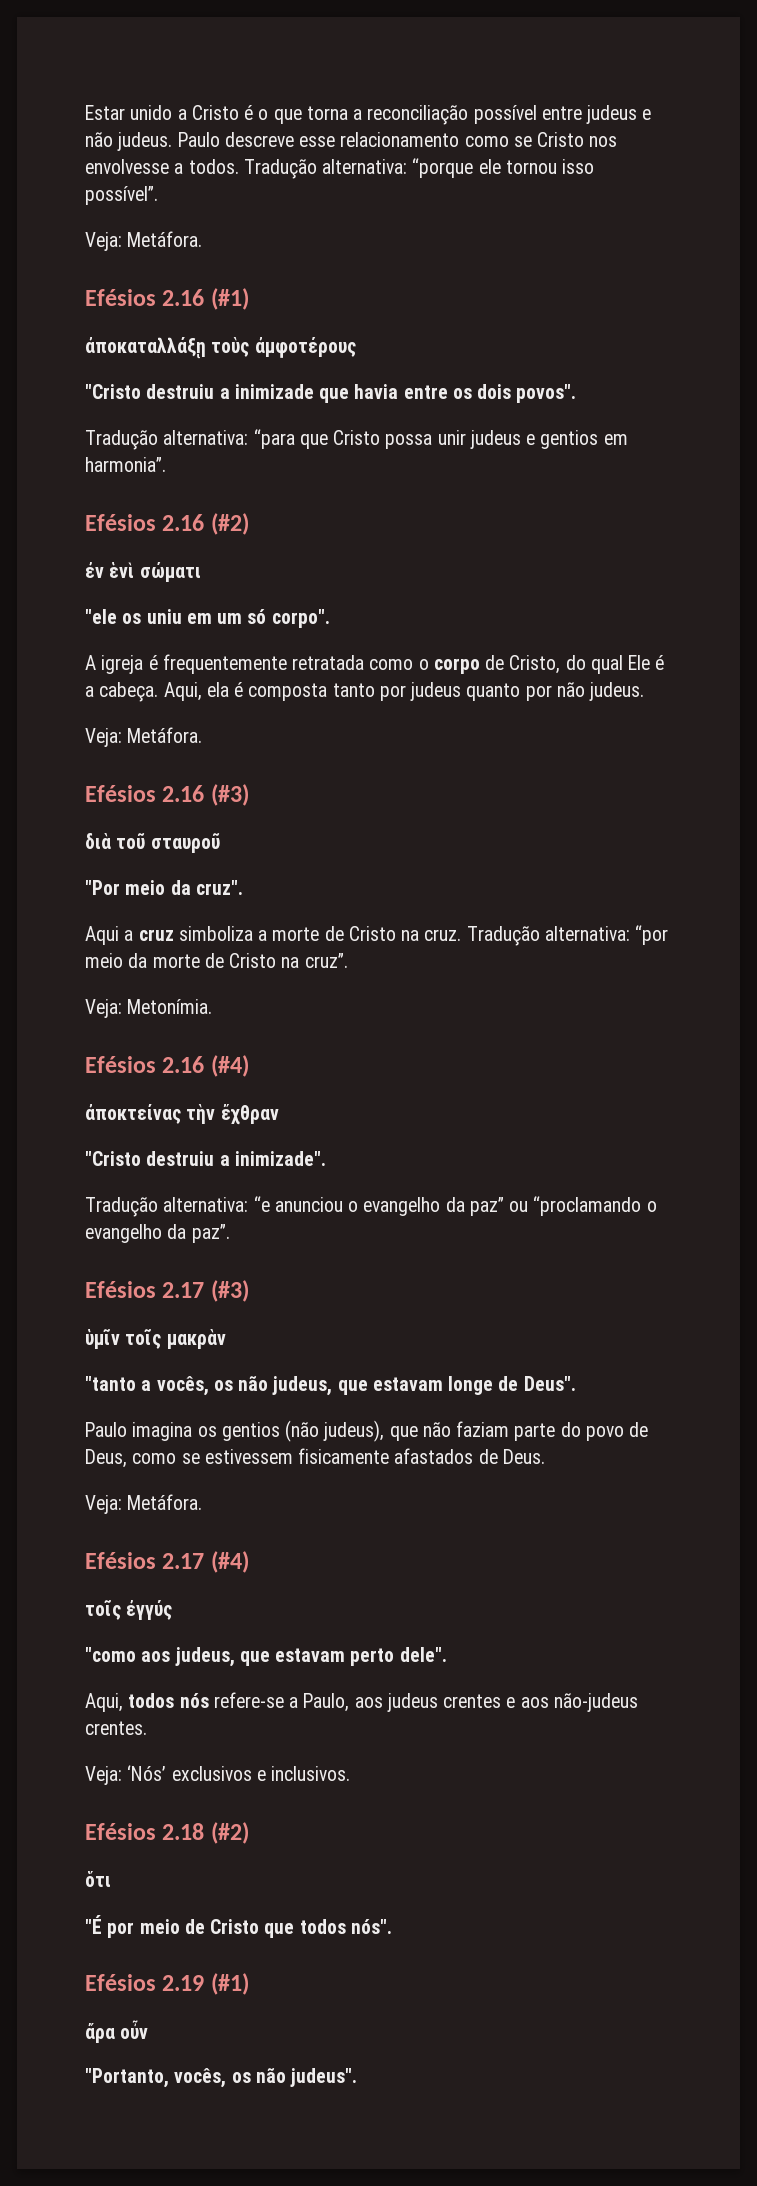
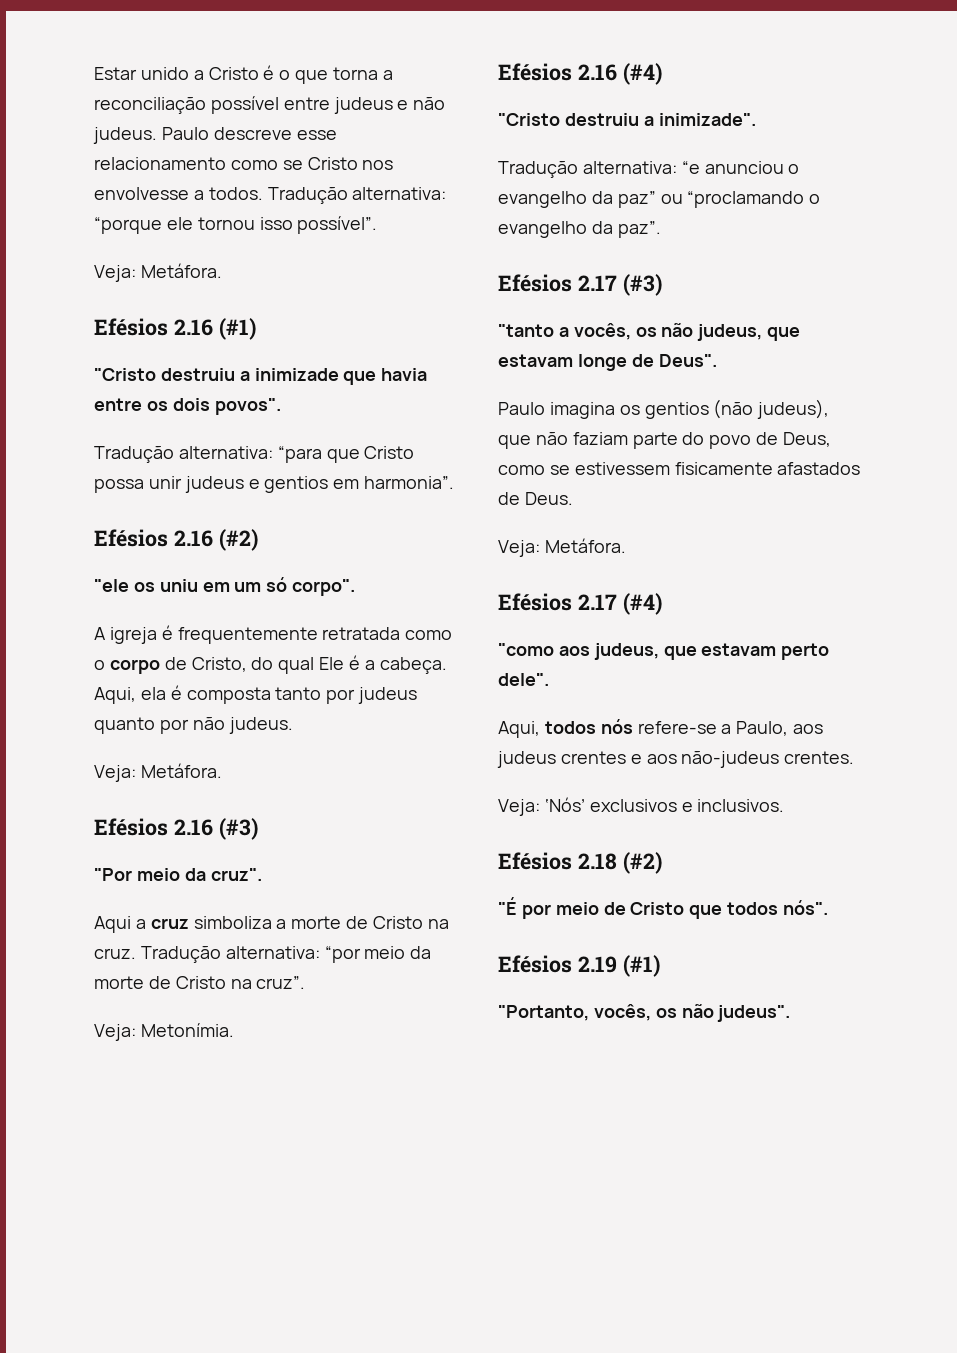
- ἀποκαταλλάξῃ τοὺς ἀμφοτέρους
- ἐν ἑνὶ σώματι
- διὰ τοῦ σταυροῦ
- ἀποκτείνας τὴν ἔχθραν
- ὑμῖν τοῖς μακρὰν
- τοῖς ἐγγύς
- ὅτι
- ἄρα οὖν

